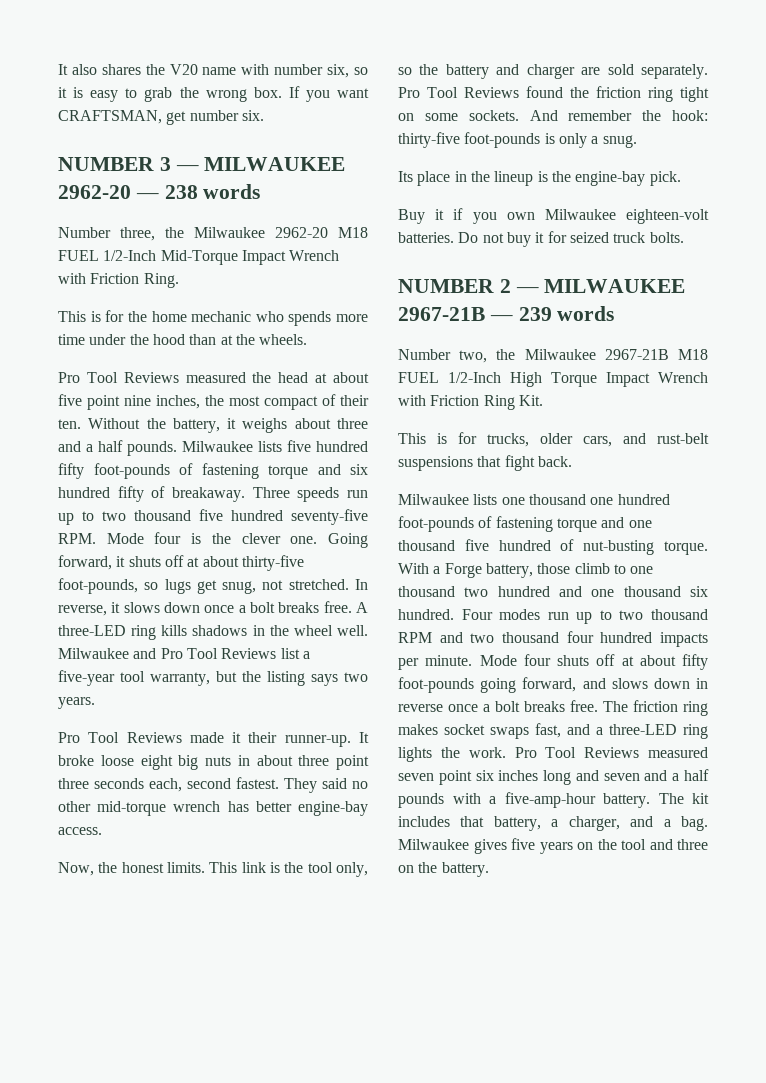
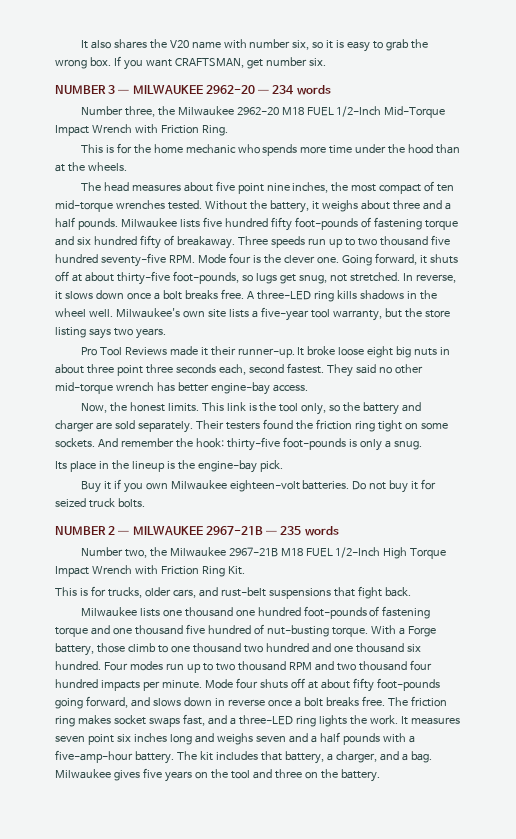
- NUMBER 3 — MILWAUKEE 2962-20 — 238 words
+ NUMBER 3 — MILWAUKEE 2962-20 — 234 words
- Pro Tool Reviews measured the head at about five point nine inches, the most compact of their ten.
+ The head measures about five point nine inches, the most compact of ten mid-torque wrenches tested.
- Milwaukee and Pro Tool Reviews list a five-year tool warranty, but the listing says two years.
+ Milwaukee's own site lists a five-year tool warranty, but the store listing says two years.
- Pro Tool Reviews found the friction ring tight on some sockets.
+ Their testers found the friction ring tight on some sockets.
- NUMBER 2 — MILWAUKEE 2967-21B — 239 words
+ NUMBER 2 — MILWAUKEE 2967-21B — 235 words
- Pro Tool Reviews measured seven point six inches long and seven and a half pounds with a five-amp-hour battery.
+ It measures seven point six inches long and weighs seven and a half pounds with a five-amp-hour battery.

